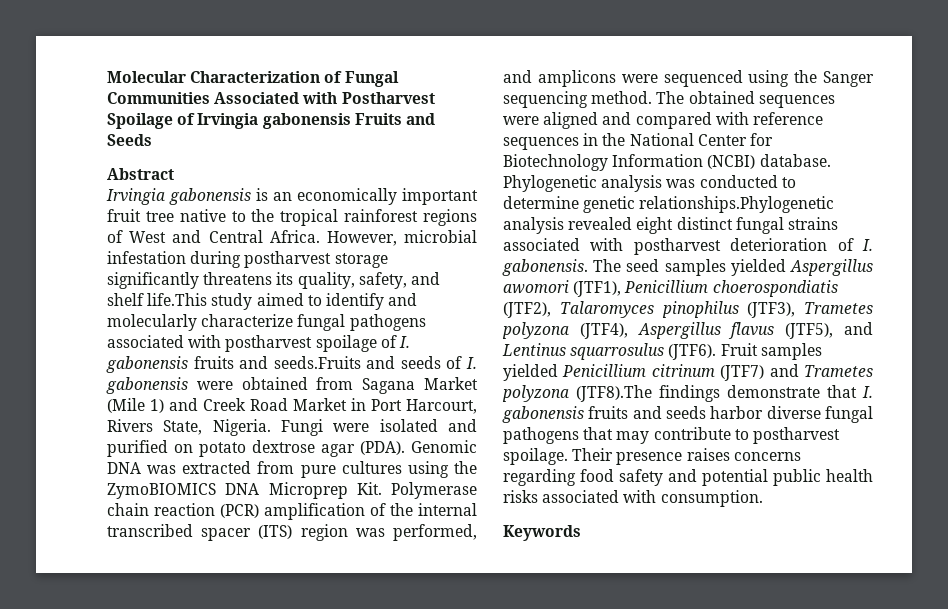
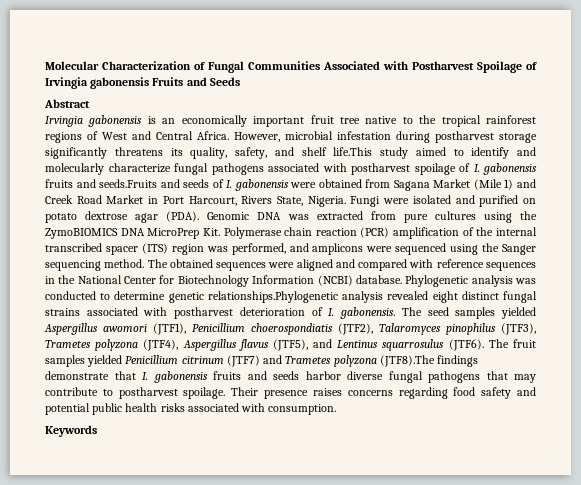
- Genomic DNA was extracted from pure cultures using the ZymoBIOMICS DNA Microprep Kit. Polymerase chain reaction (PCR) amplification of the internal transcribed spacer (ITS) region was performed, and amplicons were sequenced using the Sanger sequencing method.
+ Genomic DNA was extracted from pure cultures using the ZymoBIOMICS DNA MicroPrep Kit. Polymerase chain reaction (PCR) amplification of the internal transcribed spacer (ITS) region was performed, and amplicons were sequenced using the Sanger sequencing method.
- Fruit samples yielded Penicillium citrinum (JTF7) and Trametes polyzona (JTF8).The findings demonstrate that I. gabonensis fruits and seeds harbor diverse fungal pathogens that may contribute to postharvest spoilage.
+ The fruit samples yielded Penicillium citrinum (JTF7) and Trametes polyzona (JTF8).The findings demonstrate that I. gabonensis fruits and seeds harbor diverse fungal pathogens that may contribute to postharvest spoilage.

